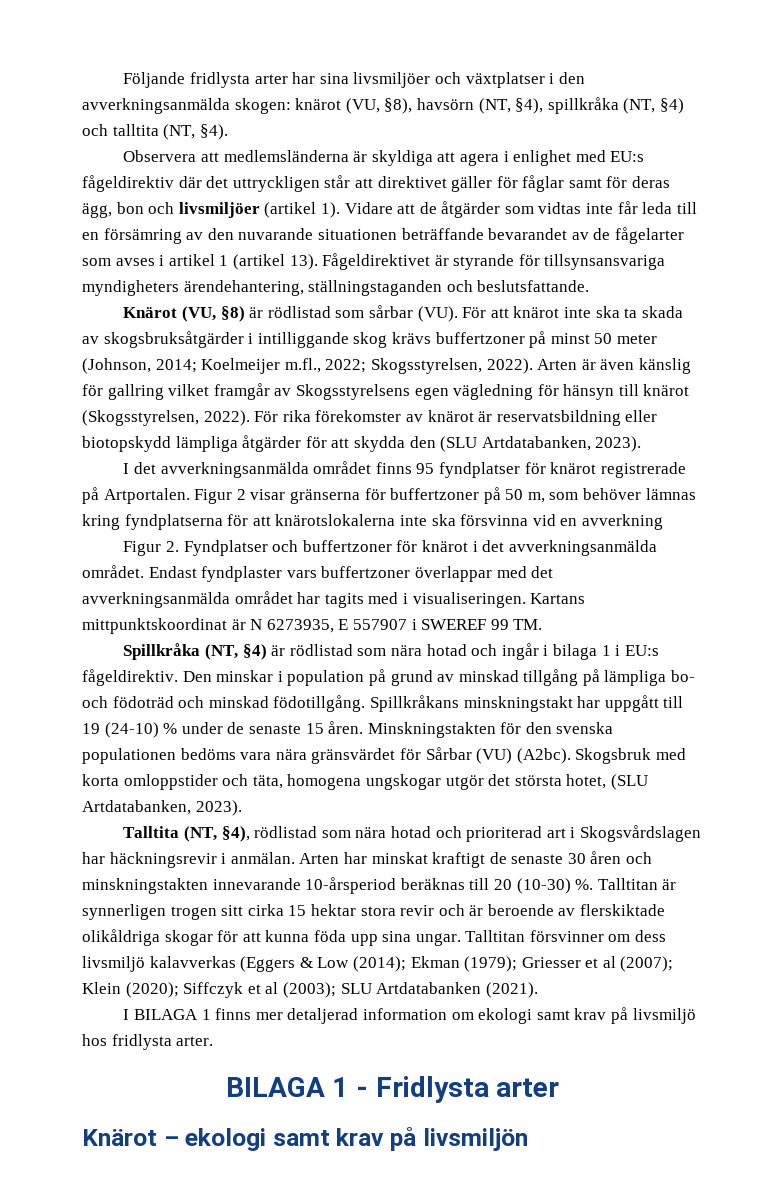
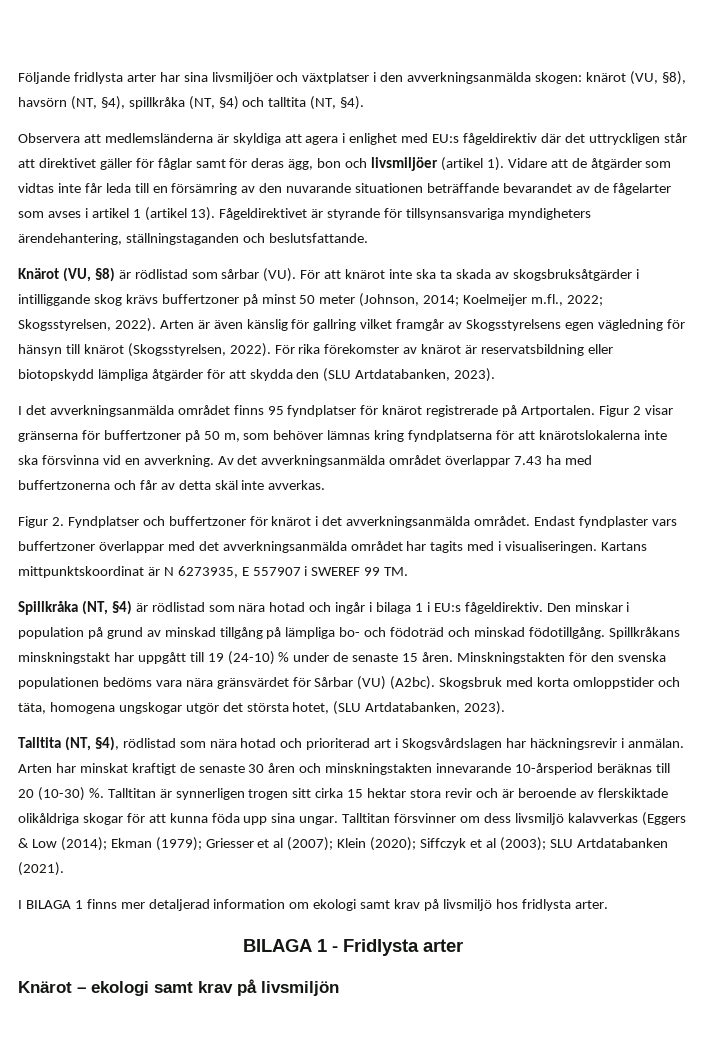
- Figur 2 visar gränserna för buffertzoner på 50 m, som behöver lämnas kring fyndplatserna för att knärotslokalerna inte ska försvinna vid en avverkning
+ Figur 2 visar gränserna för buffertzoner på 50 m, som behöver lämnas kring fyndplatserna för att knärotslokalerna inte ska försvinna vid en avverkning. Av det avverkningsanmälda området överlappar 7.43 ha med buffertzonerna och får av detta skäl inte avverkas.

